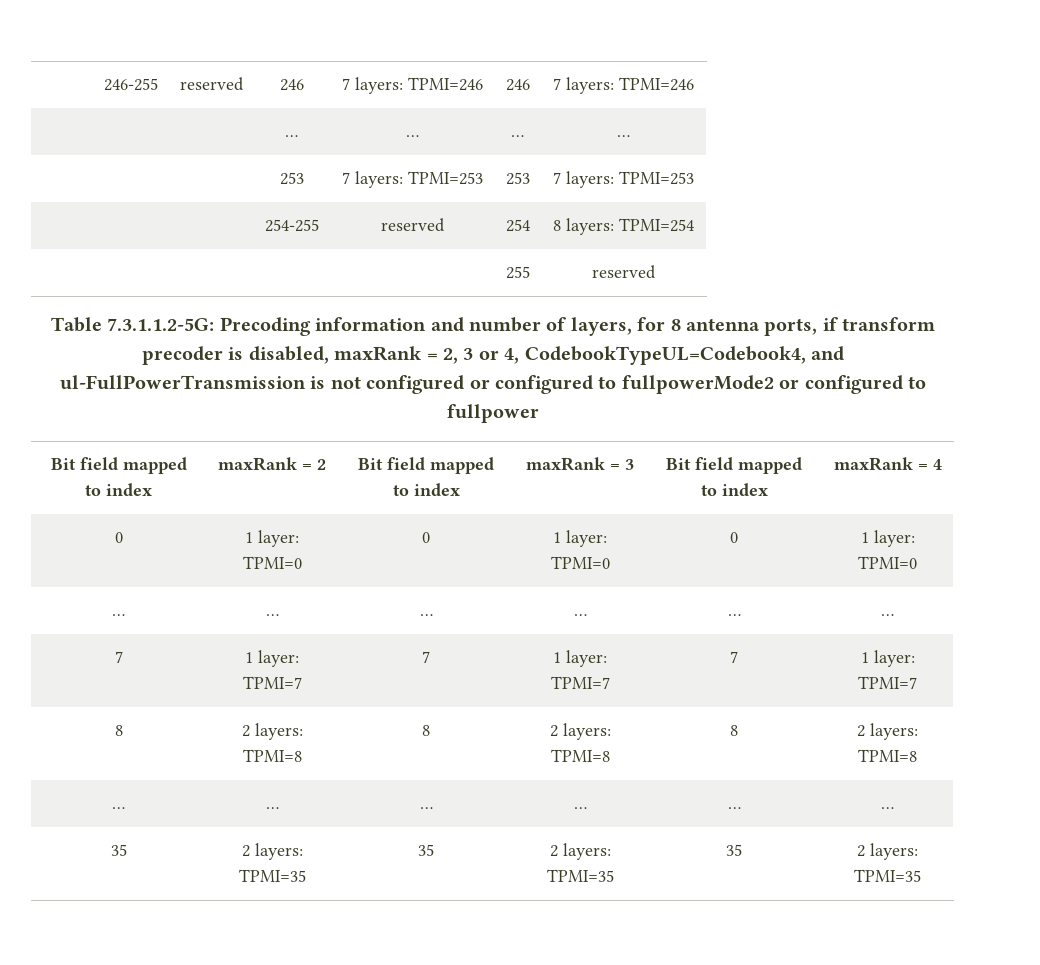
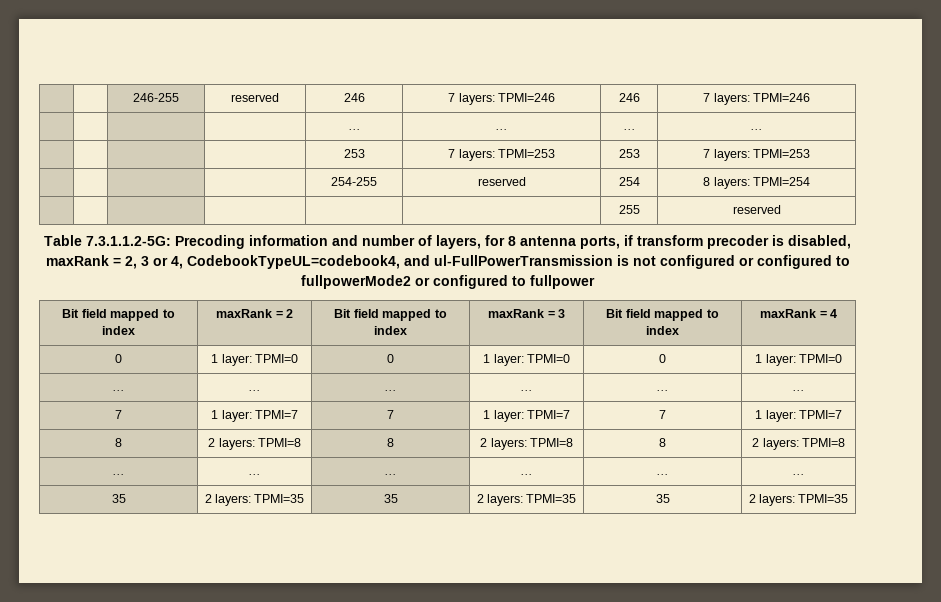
- Table 7.3.1.1.2-5G: Precoding information and number of layers, for 8 antenna ports, if transform precoder is disabled, maxRank = 2, 3 or 4, CodebookTypeUL=Codebook4, and ul-FullPowerTransmission is not configured or configured to fullpowerMode2 or configured to fullpower
+ Table 7.3.1.1.2-5G: Precoding information and number of layers, for 8 antenna ports, if transform precoder is disabled, maxRank = 2, 3 or 4, CodebookTypeUL=codebook4, and ul-FullPowerTransmission is not configured or configured to fullpowerMode2 or configured to fullpower

